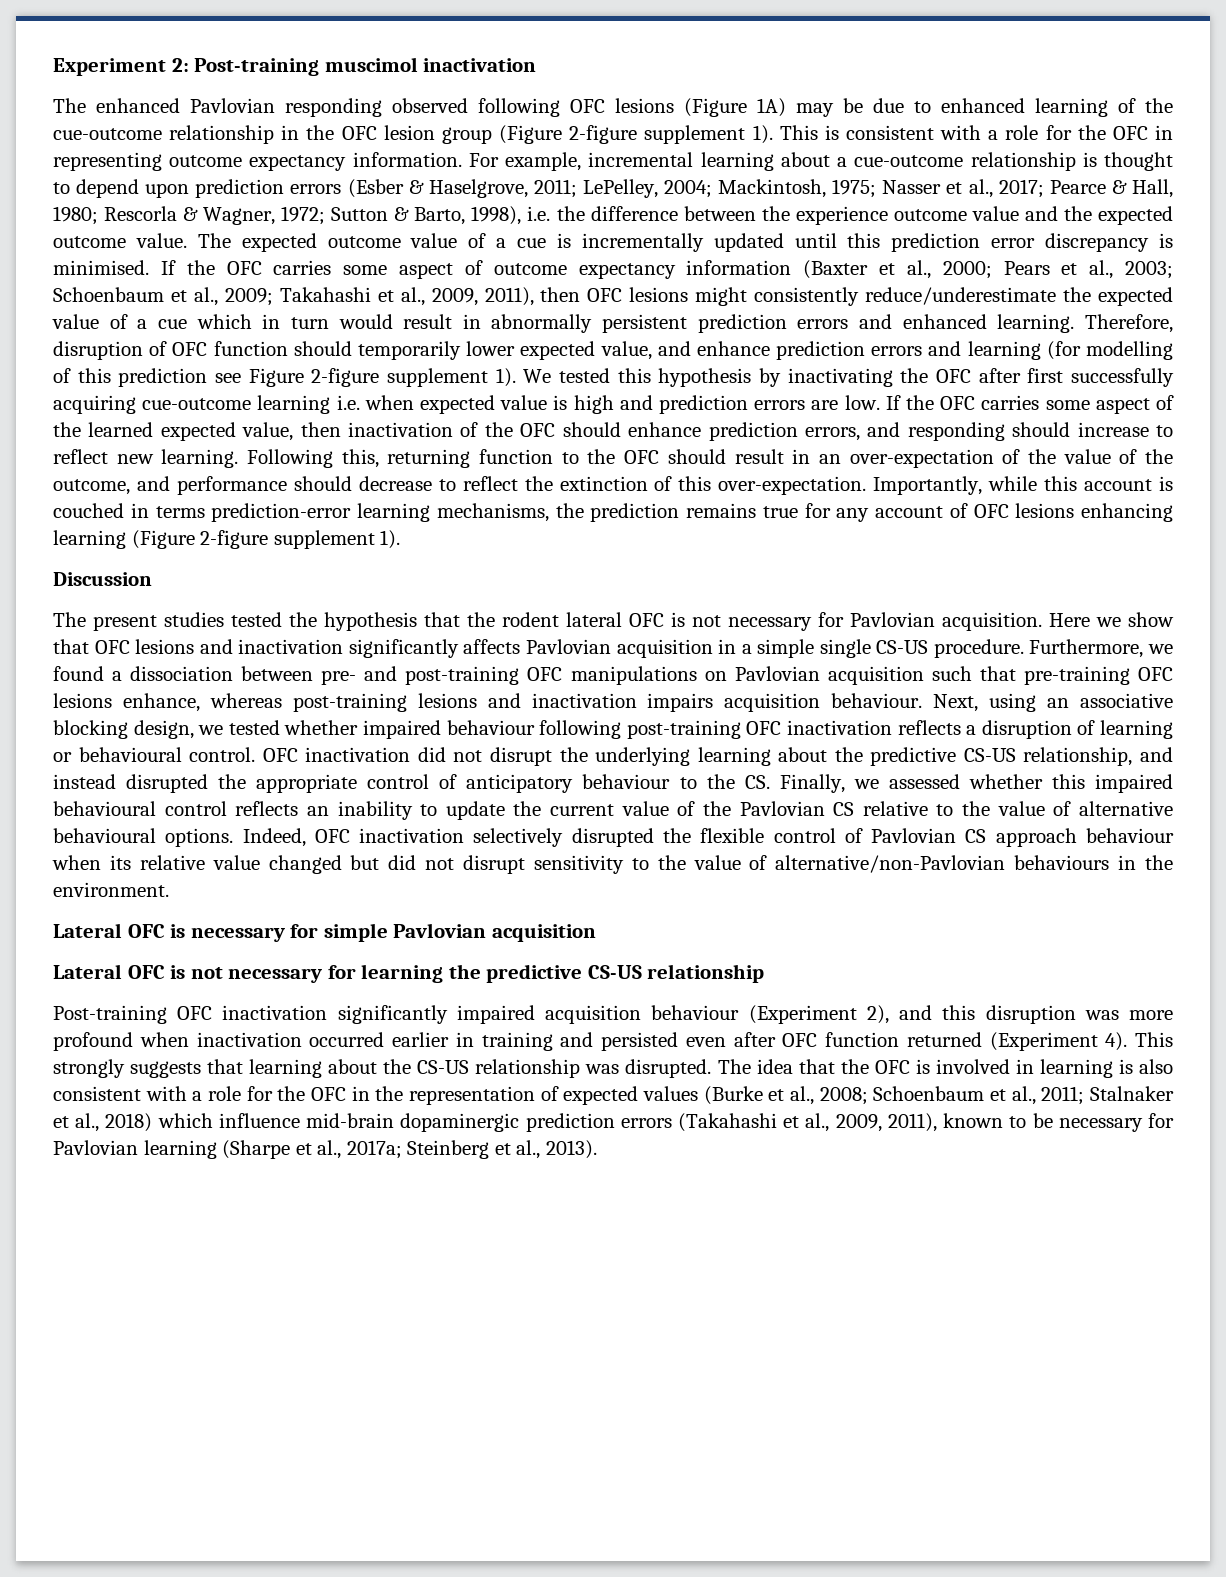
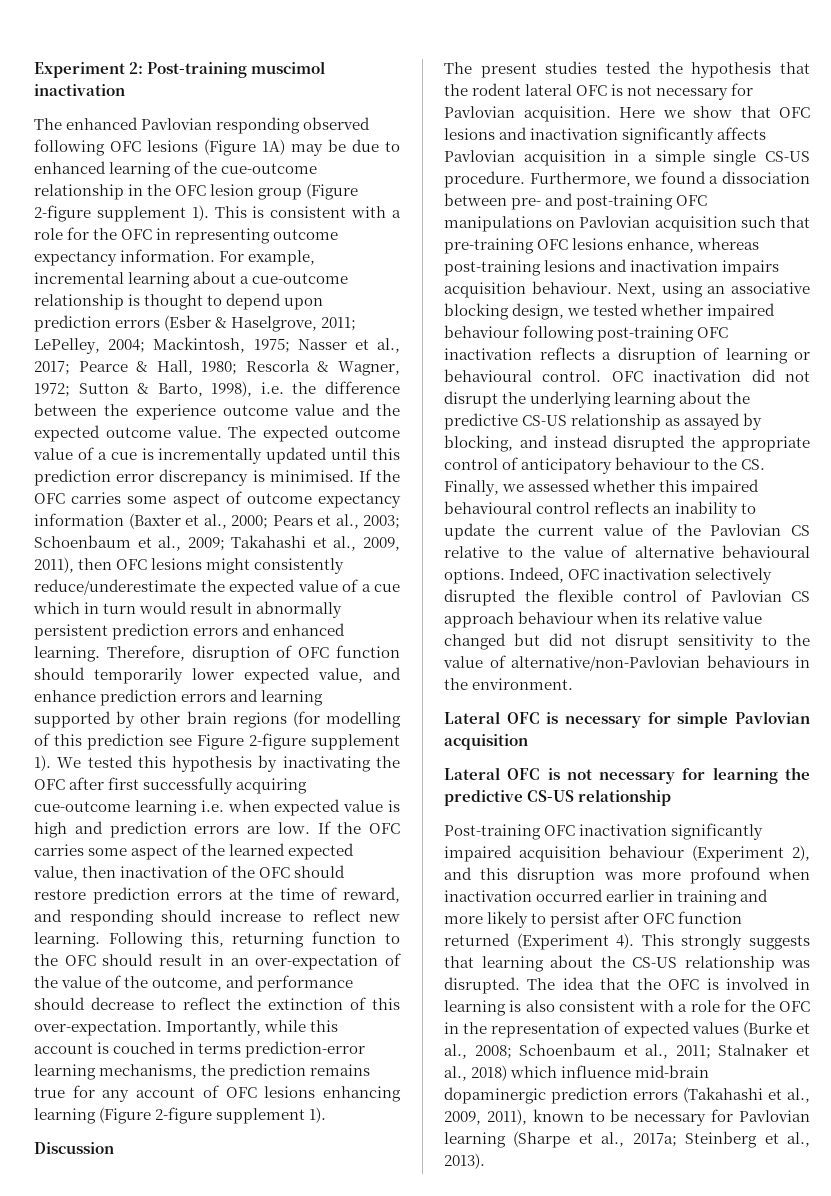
- Therefore, disruption of OFC function should temporarily lower expected value, and enhance prediction errors and learning (for modelling of this prediction see Figure 2-figure supplement 1).
+ Therefore, disruption of OFC function should temporarily lower expected value, and enhance prediction errors and learning supported by other brain regions (for modelling of this prediction see Figure 2-figure supplement 1).
- If the OFC carries some aspect of the learned expected value, then inactivation of the OFC should enhance prediction errors, and responding should increase to reflect new learning.
+ If the OFC carries some aspect of the learned expected value, then inactivation of the OFC should restore prediction errors at the time of reward, and responding should increase to reflect new learning.
- OFC inactivation did not disrupt the underlying learning about the predictive CS-US relationship, and instead disrupted the appropriate control of anticipatory behaviour to the CS. Finally, we assessed whether this impaired behavioural control reflects an inability to update the current value of the Pavlovian CS relative to the value of alternative behavioural options.
+ OFC inactivation did not disrupt the underlying learning about the predictive CS-US relationship as assayed by blocking, and instead disrupted the appropriate control of anticipatory behaviour to the CS. Finally, we assessed whether this impaired behavioural control reflects an inability to update the current value of the Pavlovian CS relative to the value of alternative behavioural options.
- Post-training OFC inactivation significantly impaired acquisition behaviour (Experiment 2), and this disruption was more profound when inactivation occurred earlier in training and persisted even after OFC function returned (Experiment 4).
+ Post-training OFC inactivation significantly impaired acquisition behaviour (Experiment 2), and this disruption was more profound when inactivation occurred earlier in training and more likely to persist after OFC function returned (Experiment 4).

